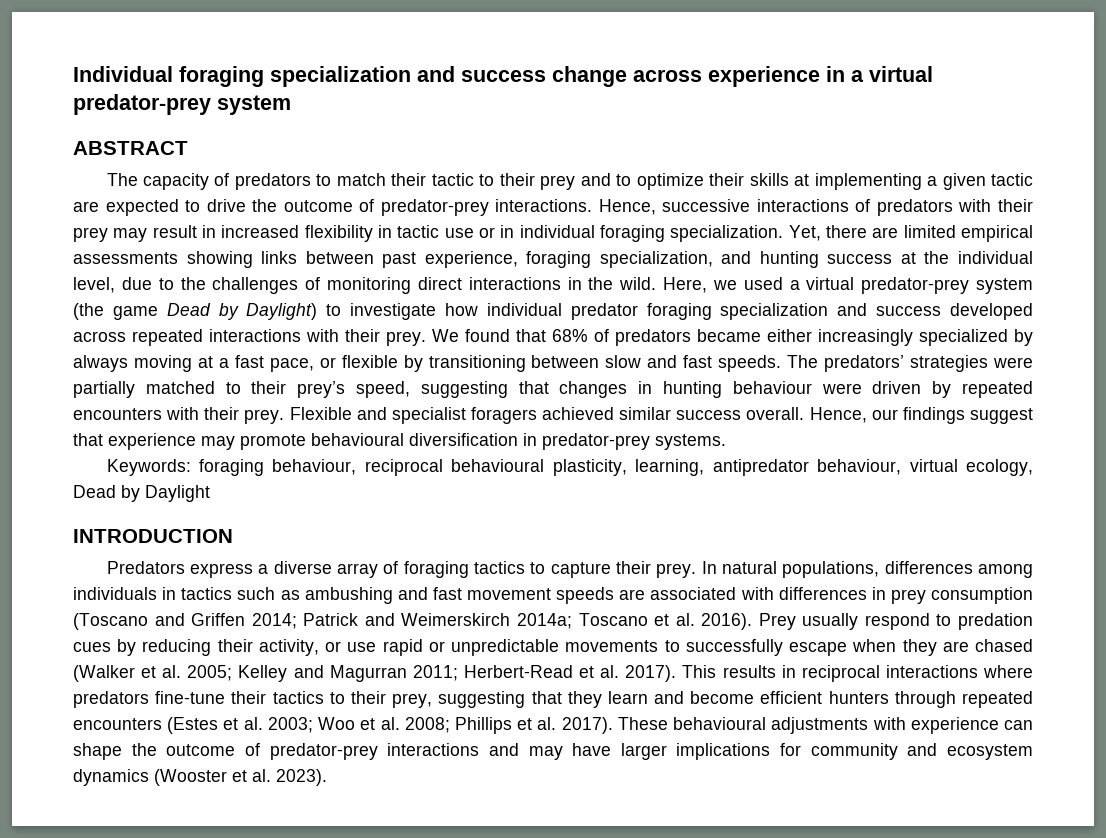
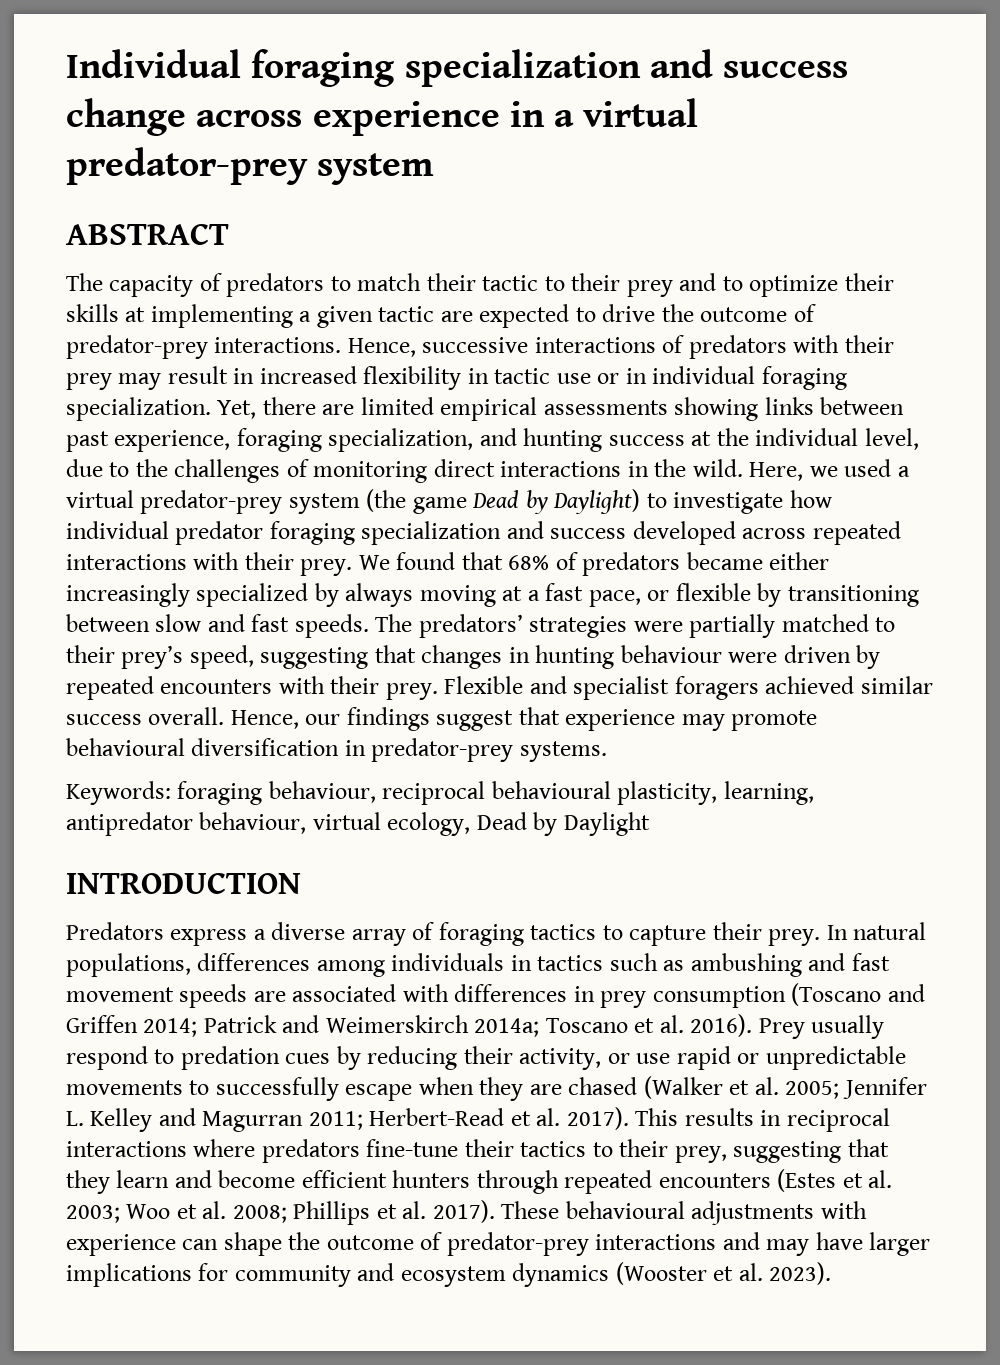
- Prey usually respond to predation cues by reducing their activity, or use rapid or unpredictable movements to successfully escape when they are chased (Walker et al. 2005; Kelley and Magurran 2011; Herbert-Read et al. 2017).
+ Prey usually respond to predation cues by reducing their activity, or use rapid or unpredictable movements to successfully escape when they are chased (Walker et al. 2005; Jennifer L. Kelley and Magurran 2011; Herbert-Read et al. 2017).

